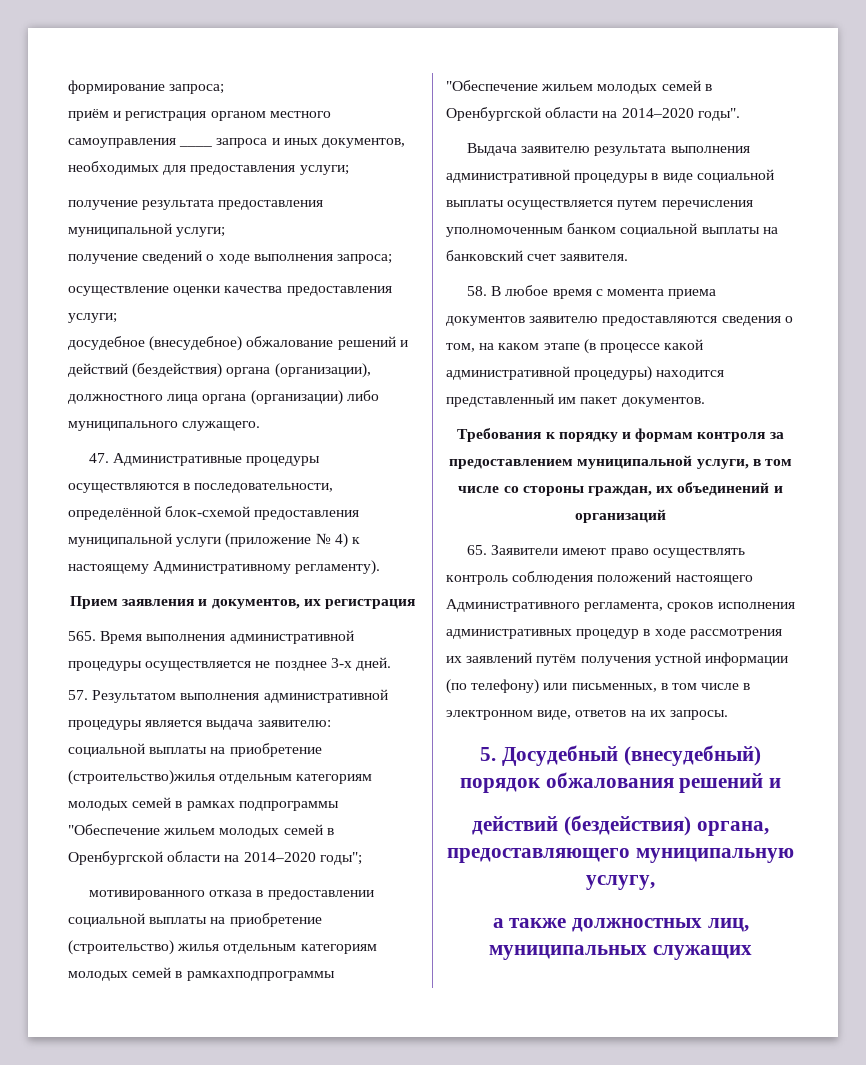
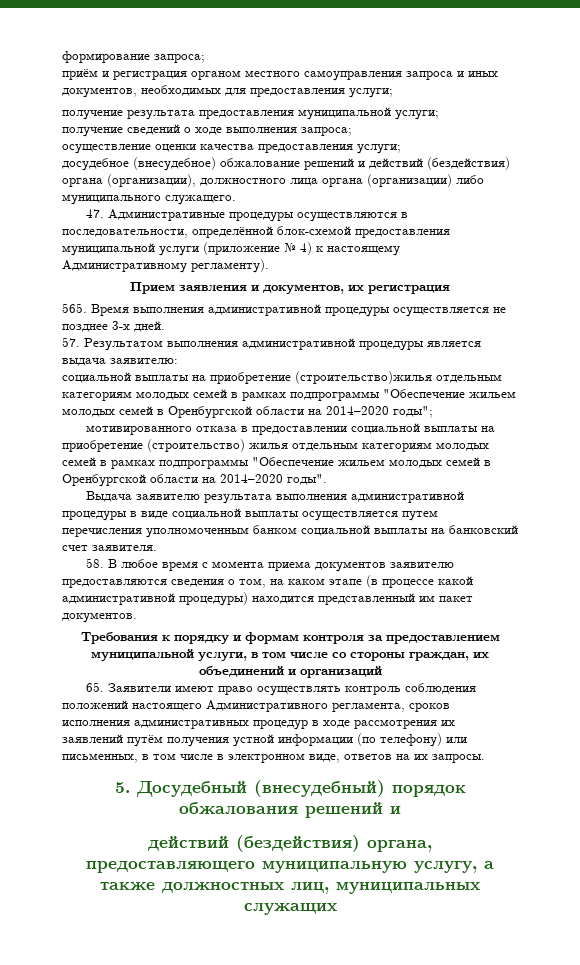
- приём и регистрация органом местного самоуправления ____ запроса и иных документов, необходимых для предоставления услуги;
+ приём и регистрация органом местного самоуправления запроса и иных документов, необходимых для предоставления услуги;
- мотивированного отказа в предоставлении социальной выплаты на приобретение (строительство) жилья отдельным категориям молодых семей в рамкахподпрограммы "Обеспечение жильем молодых семей в Оренбургской области на 2014–2020 годы".
+ мотивированного отказа в предоставлении социальной выплаты на приобретение (строительство) жилья отдельным категориям молодых семей в рамках подпрограммы "Обеспечение жильем молодых семей в Оренбургской области на 2014–2020 годы".
- действий (бездействия) органа, предоставляющего муниципальную услугу,
- а также должностных лиц, муниципальных служащих
+ действий (бездействия) органа, предоставляющего муниципальную услугу, а также должностных лиц, муниципальных служащих

